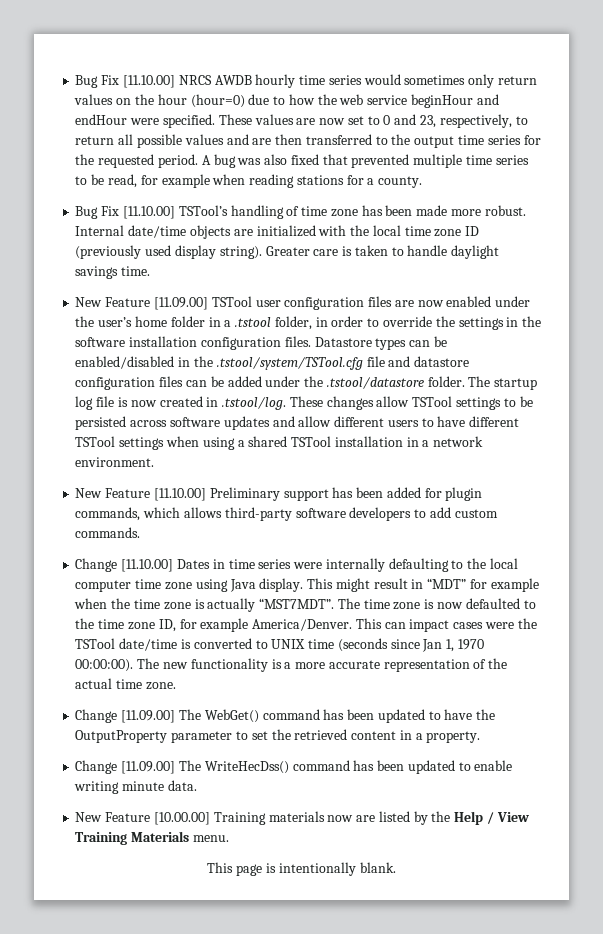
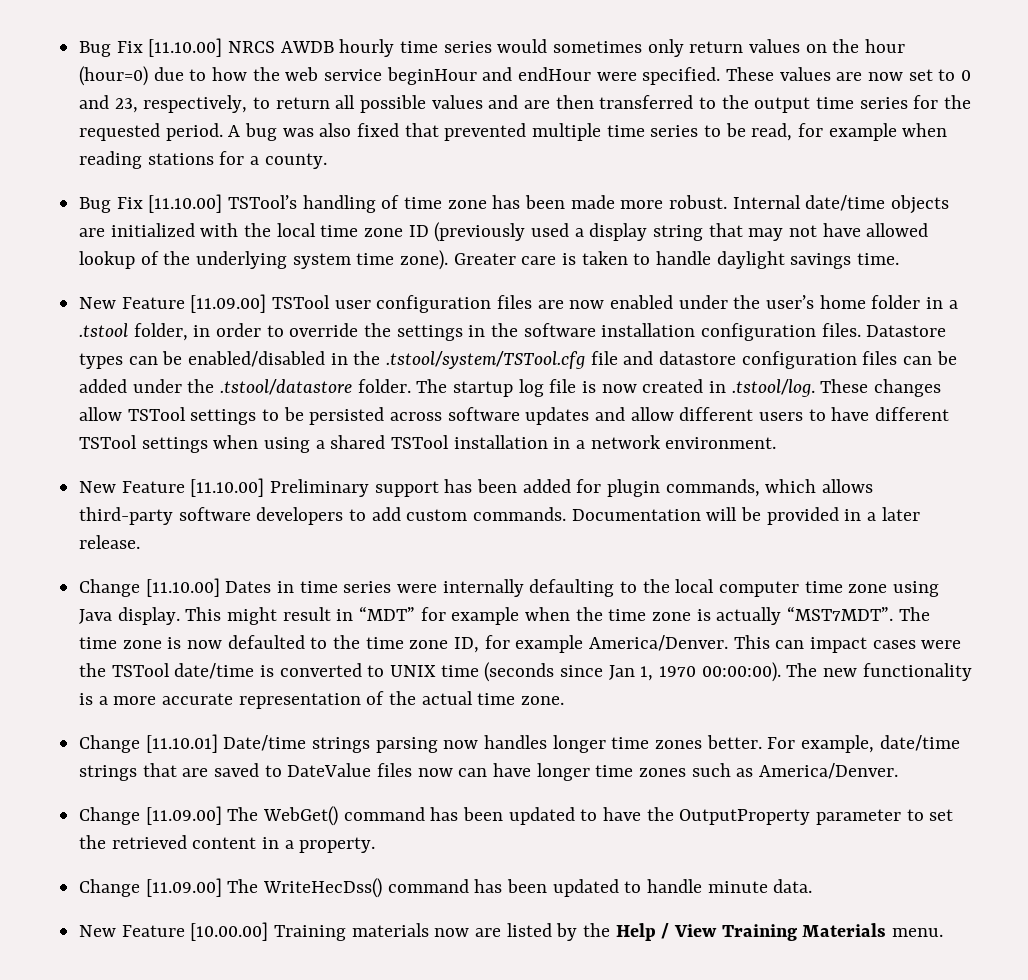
- Internal date/time objects are initialized with the local time zone ID (previously used display string).
+ Internal date/time objects are initialized with the local time zone ID (previously used a display string that may not have allowed lookup of the underlying system time zone).
+ Documentation will be provided in a later release.
+ Change [11.10.01] Date/time strings parsing now handles longer time zones better. For example, date/time strings that are saved to DateValue files now can have longer time zones such as America/Denver.
- Change [11.09.00] The WriteHecDss() command has been updated to enable writing minute data.
+ Change [11.09.00] The WriteHecDss() command has been updated to handle minute data.
- This page is intentionally blank.

